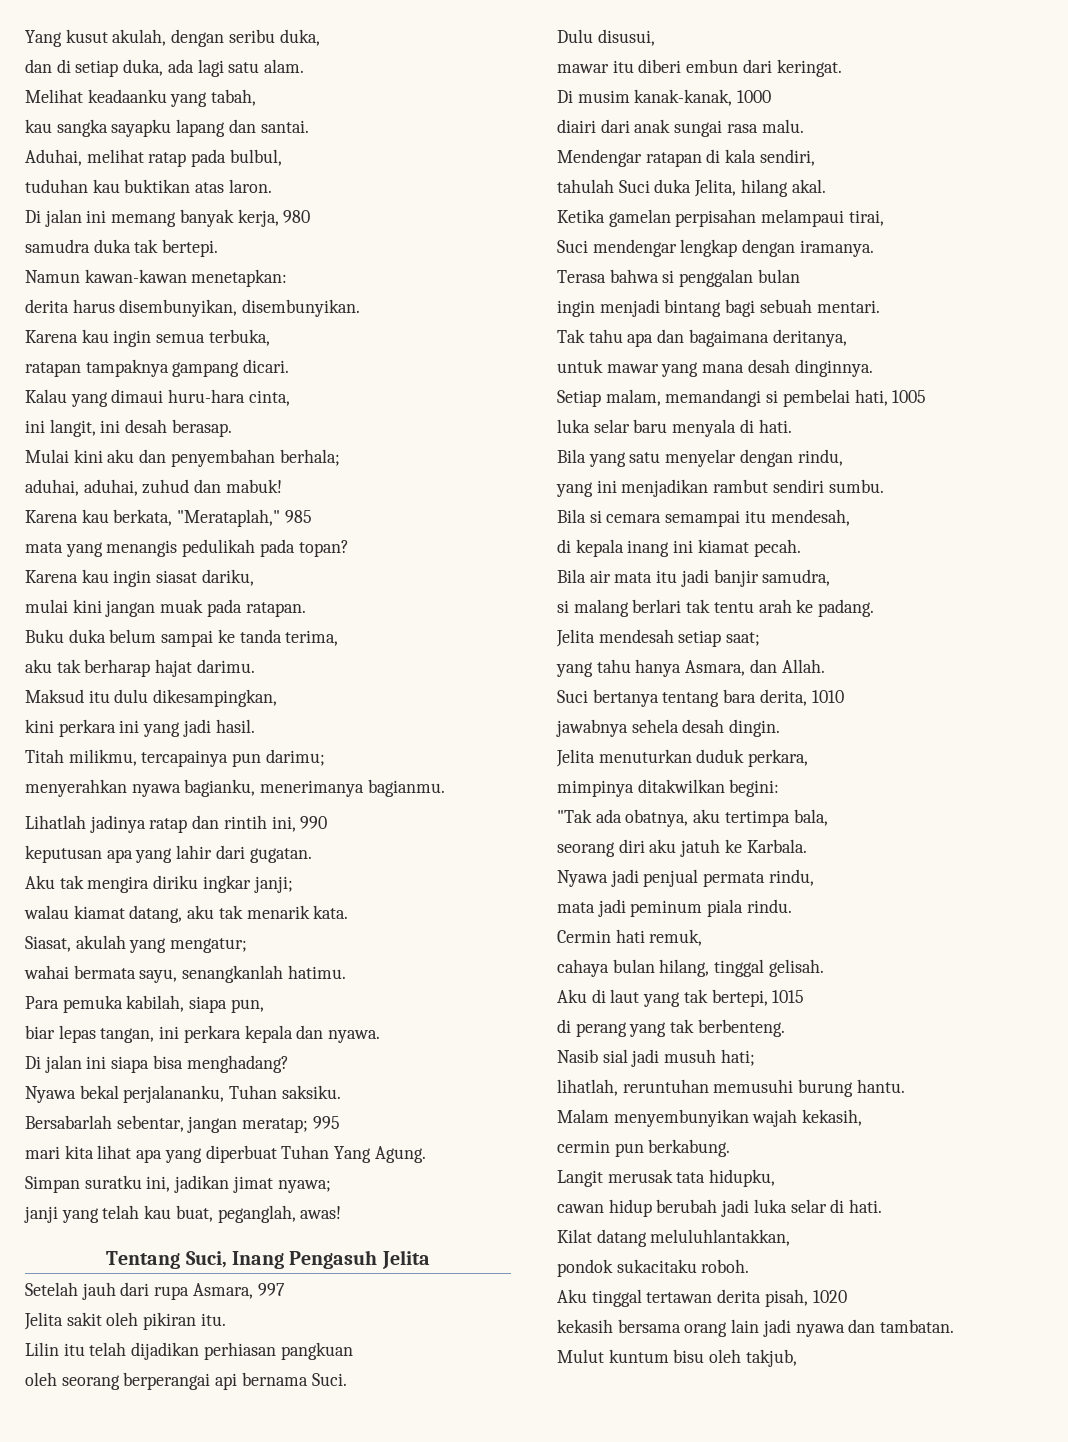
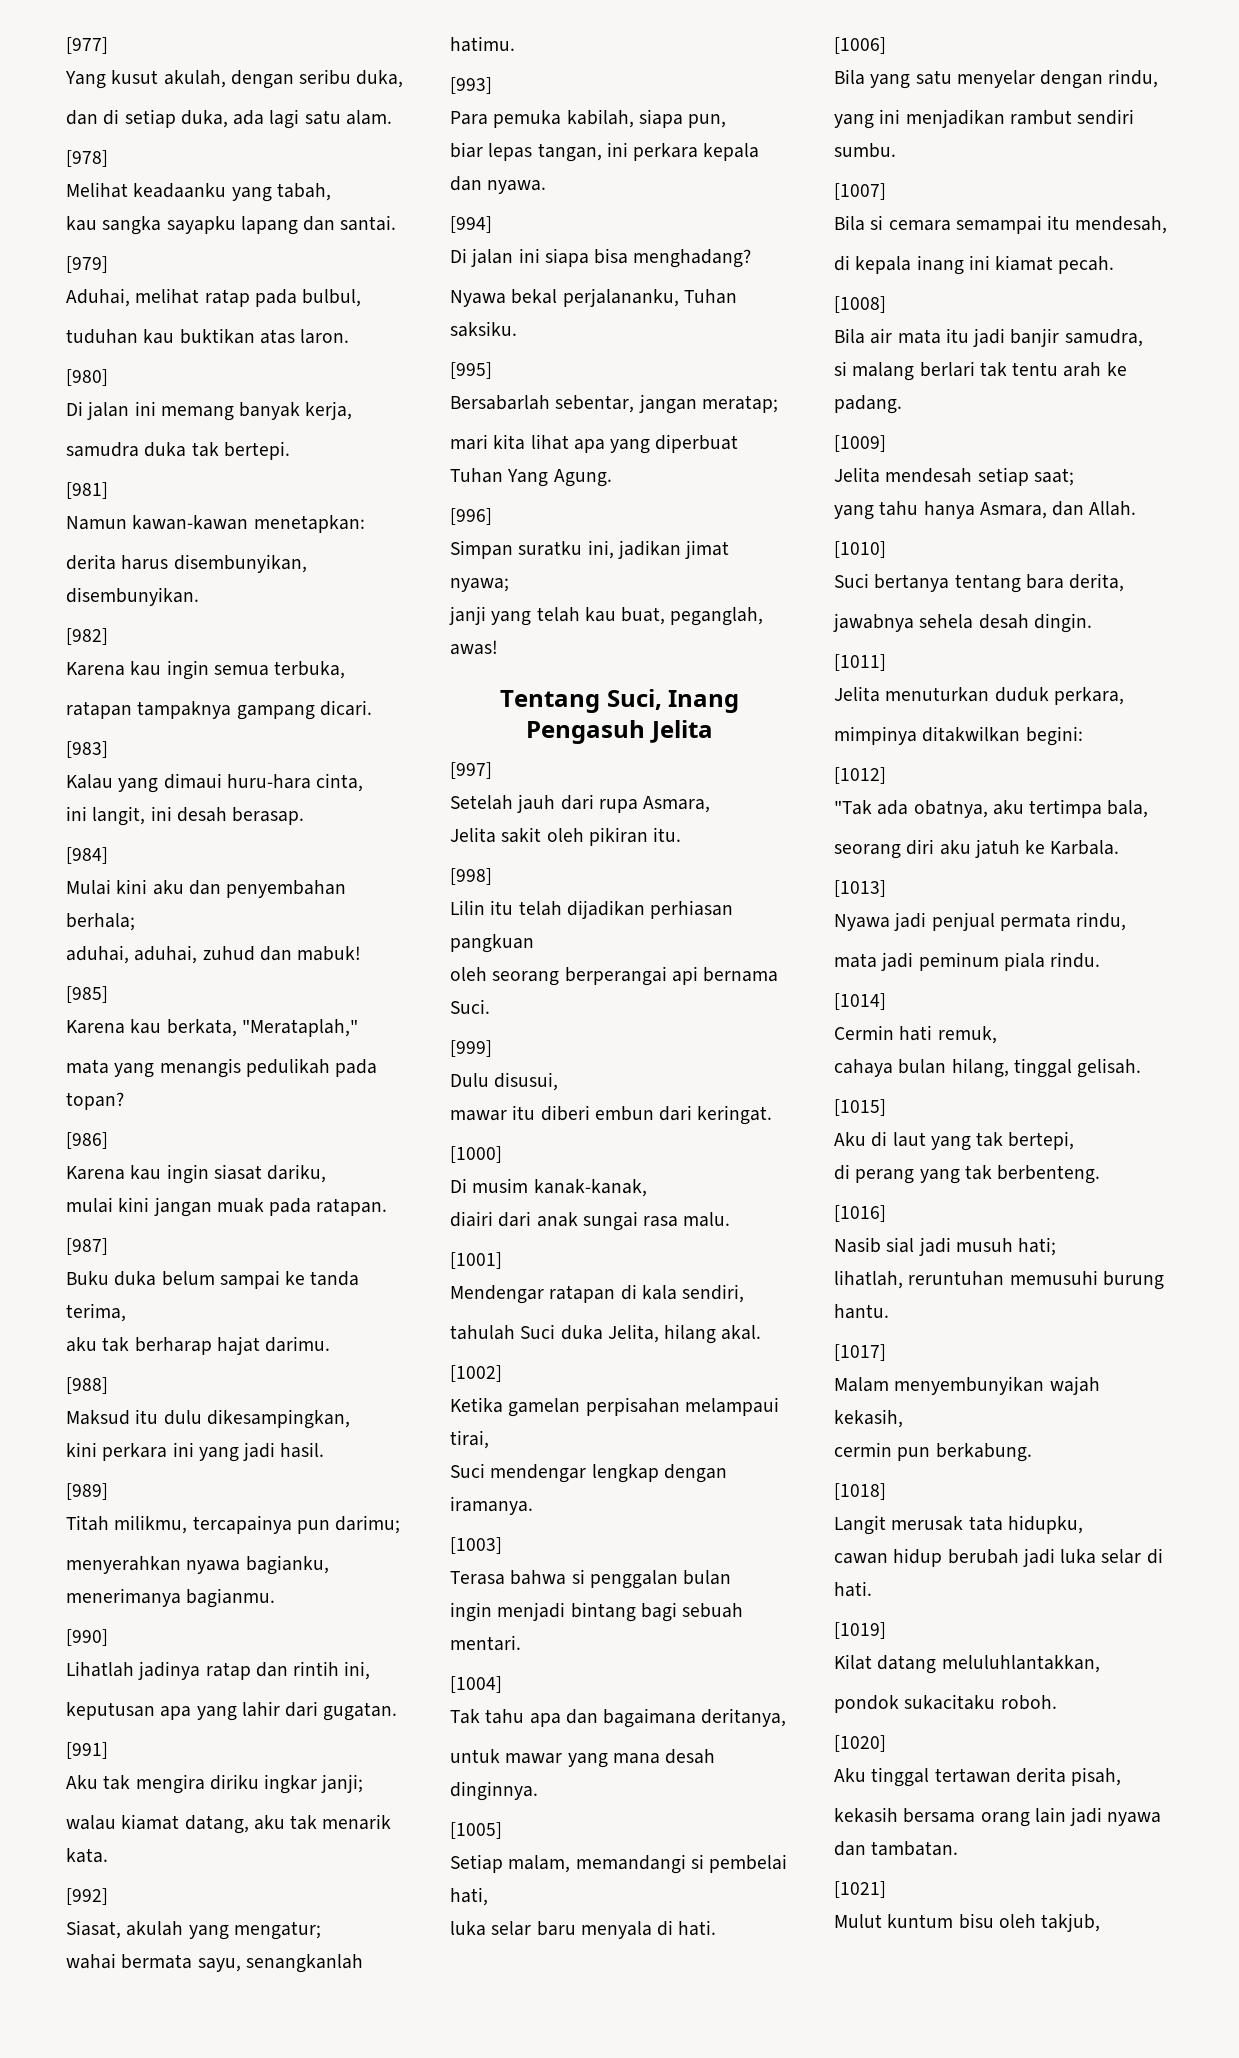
+ [977]
+ [978]
+ [979]
+ [980]
- Di jalan ini memang banyak kerja, 980
+ Di jalan ini memang banyak kerja,
+ [981]
+ [982]
+ [983]
+ [984]
+ [985]
- Karena kau berkata, "Merataplah," 985
+ Karena kau berkata, "Merataplah,"
+ [986]
+ [987]
+ [988]
+ [989]
+ [990]
- Lihatlah jadinya ratap dan rintih ini, 990
+ Lihatlah jadinya ratap dan rintih ini,
+ [991]
+ [992]
+ [993]
+ [994]
+ [995]
- Bersabarlah sebentar, jangan meratap; 995
+ Bersabarlah sebentar, jangan meratap;
+ [996]
+ [997]
- Setelah jauh dari rupa Asmara, 997
+ Setelah jauh dari rupa Asmara,
+ [998]
+ [999]
+ [1000]
- Di musim kanak-kanak, 1000
+ Di musim kanak-kanak,
+ [1001]
+ [1002]
+ [1003]
+ [1004]
+ [1005]
- Setiap malam, memandangi si pembelai hati, 1005
+ Setiap malam, memandangi si pembelai hati,
+ [1006]
+ [1007]
+ [1008]
+ [1009]
+ [1010]
- Suci bertanya tentang bara derita, 1010
+ Suci bertanya tentang bara derita,
+ [1011]
+ [1012]
+ [1013]
+ [1014]
+ [1015]
- Aku di laut yang tak bertepi, 1015
+ Aku di laut yang tak bertepi,
+ [1016]
+ [1017]
+ [1018]
+ [1019]
+ [1020]
- Aku tinggal tertawan derita pisah, 1020
+ Aku tinggal tertawan derita pisah,
+ [1021]

